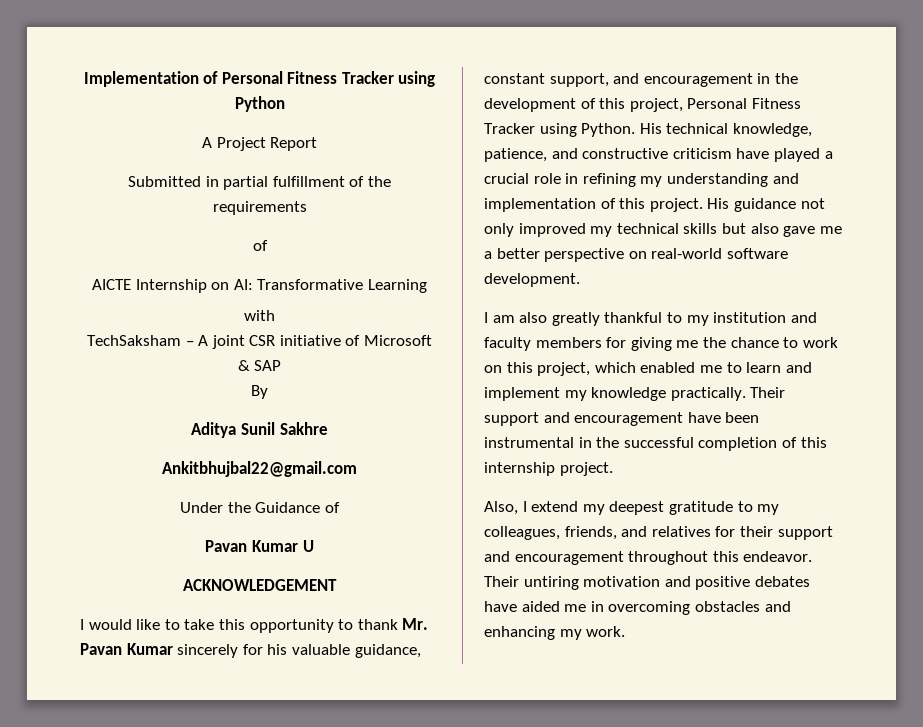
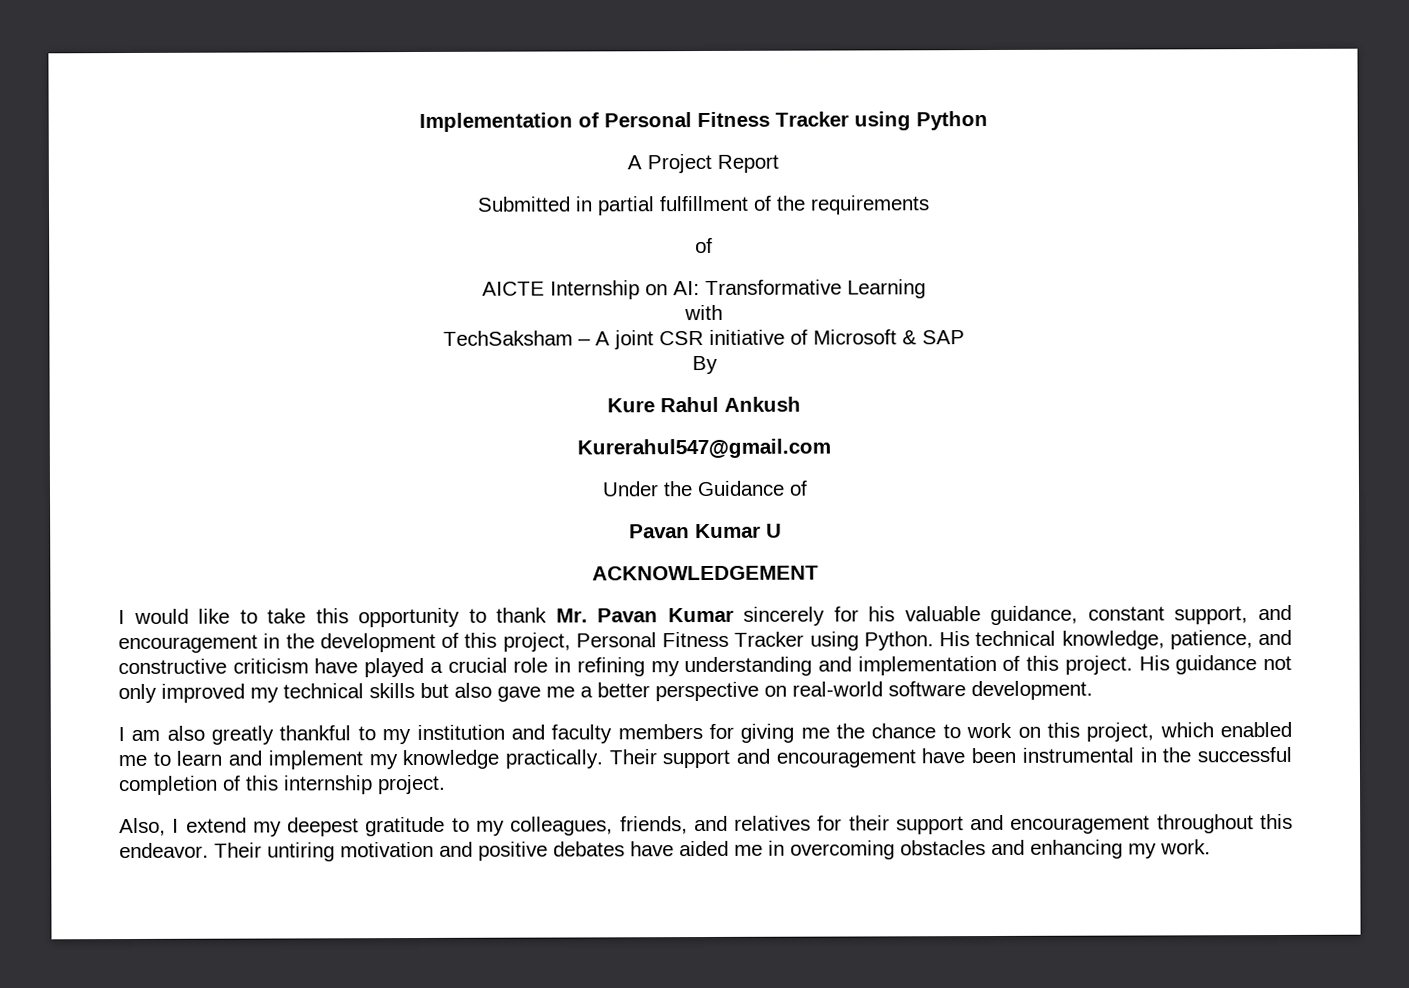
- Aditya Sunil Sakhre
- Ankitbhujbal22@gmail.com
+ Kure Rahul Ankush
+ Kurerahul547@gmail.com

